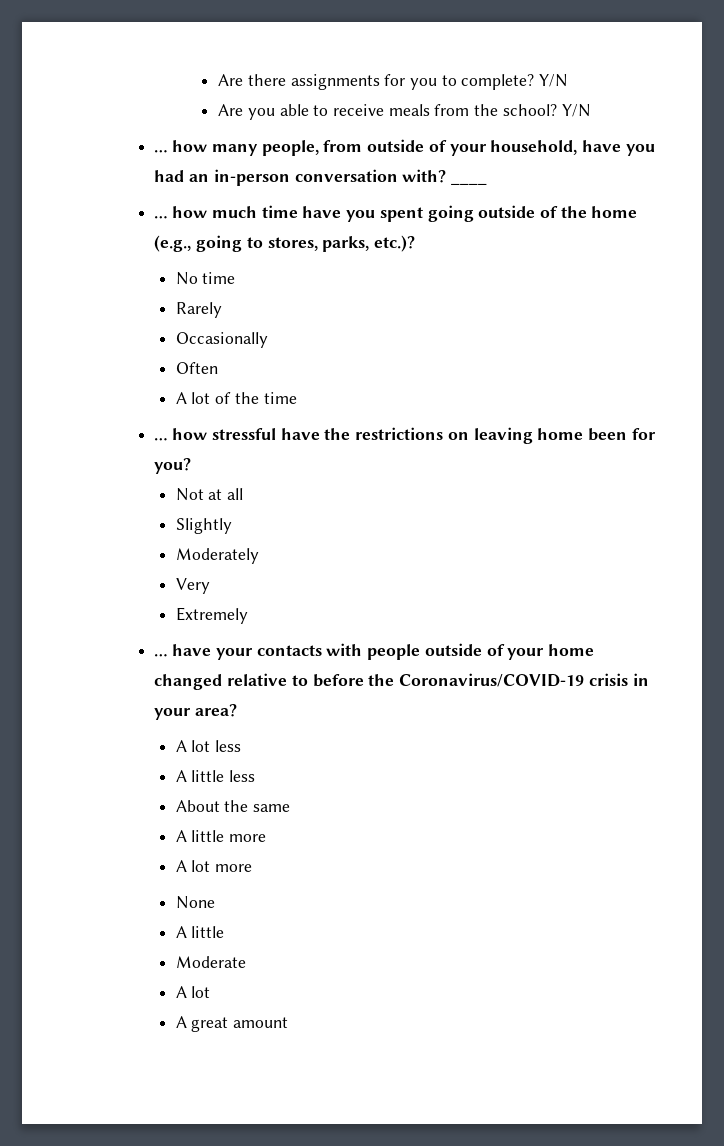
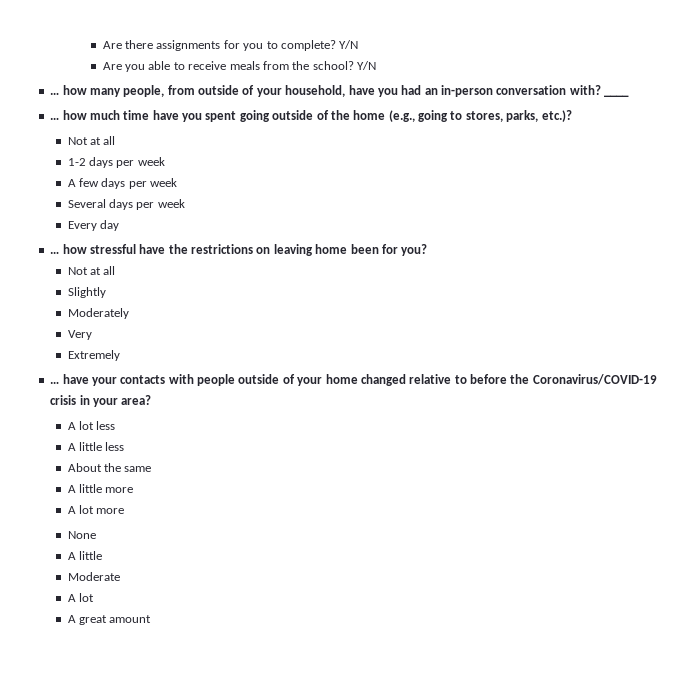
  … how much time have you spent going outside of the home (e.g., going to stores, parks, etc.)?
- No time
- Rarely
- Occasionally
- Often
- A lot of the time
+ Not at all
+ 1-2 days per week
+ A few days per week
+ Several days per week
+ Every day

